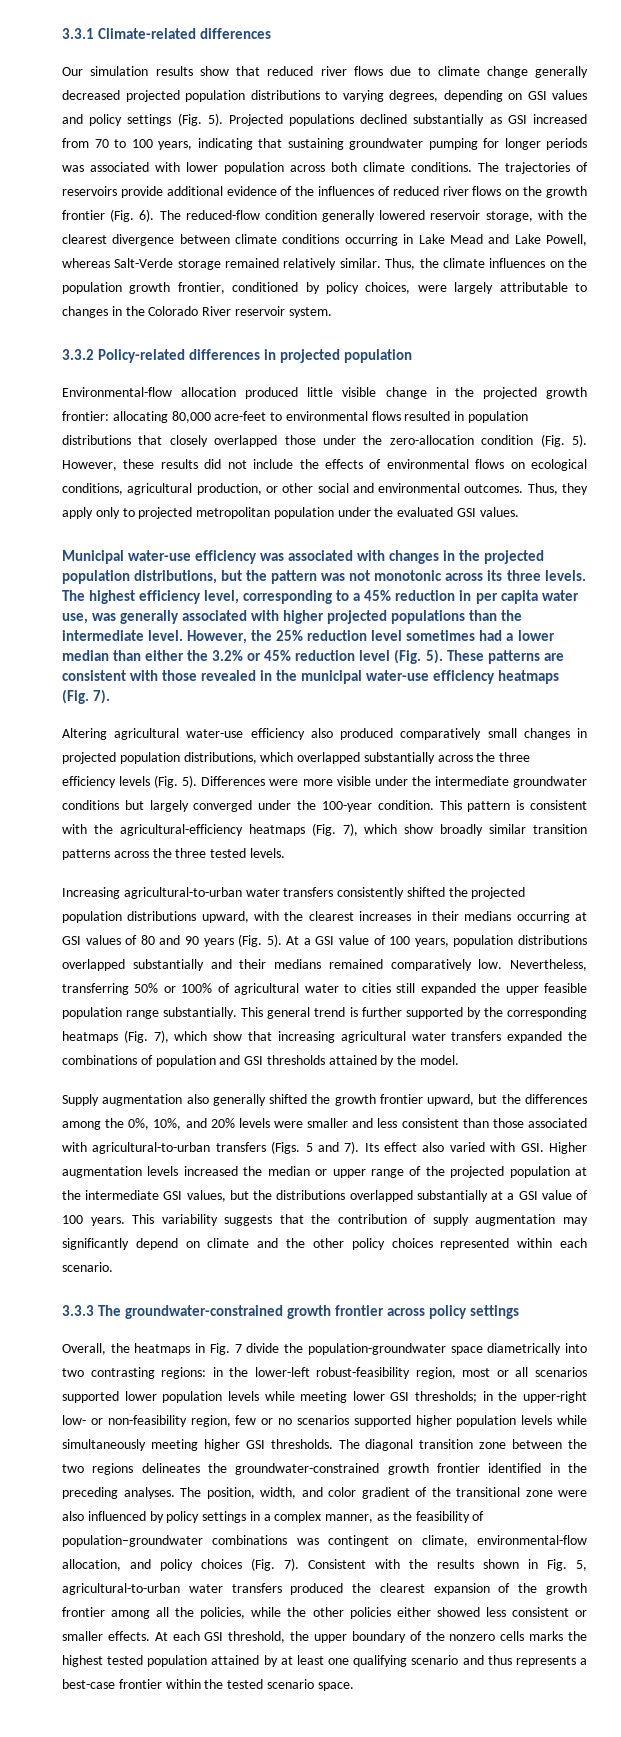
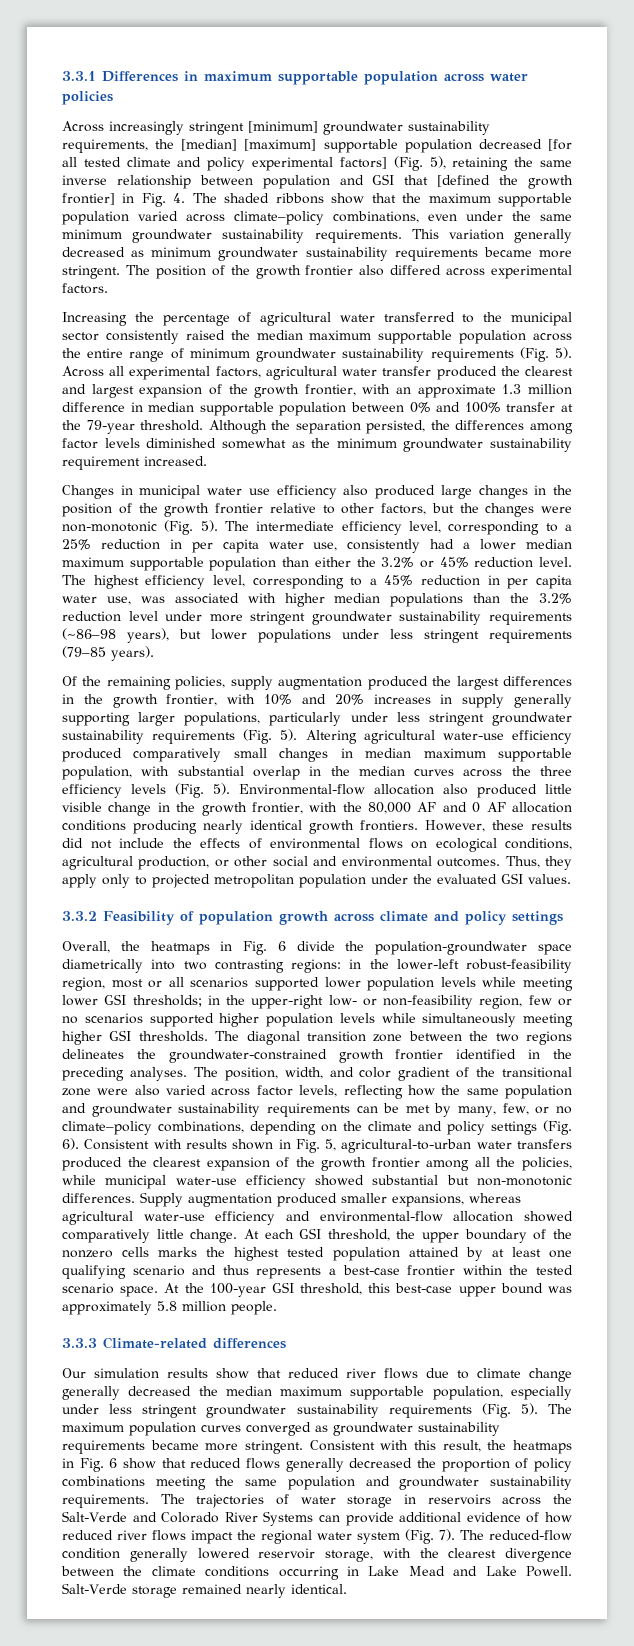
- 3.3.1 Climate-related differences
- Our simulation results show that reduced river flows due to climate change generally decreased projected population distributions to varying degrees, depending on GSI values and policy settings (Fig. 5). Projected populations declined substantially as GSI increased from 70 to 100 years, indicating that sustaining groundwater pumping for longer periods was associated with lower population across both climate conditions. The trajectories of reservoirs provide additional evidence of the influences of reduced river flows on the growth frontier (Fig. 6). The reduced-flow condition generally lowered reservoir storage, with the clearest divergence between climate conditions occurring in Lake Mead and Lake Powell, whereas Salt-Verde storage remained relatively similar. Thus, the climate influences on the population growth frontier, conditioned by policy choices, were largely attributable to changes in the Colorado River reservoir system.
- 3.3.2 Policy-related differences in projected population
- Environmental-flow allocation produced little visible change in the projected growth frontier: allocating 80,000 acre-feet to environmental flows resulted in population distributions that closely overlapped those under the zero-allocation condition (Fig. 5).
+ 3.3.1 Differences in maximum supportable population across water policies
+ Across increasingly stringent [minimum] groundwater sustainability requirements, the [median] [maximum] supportable population decreased [for all tested climate and policy experimental factors] (Fig. 5), retaining the same inverse relationship between population and GSI that [defined the growth frontier] in Fig. 4. The shaded ribbons show that the maximum supportable population varied across climate–policy combinations, even under the same minimum groundwater sustainability requirements. This variation generally decreased as minimum groundwater sustainability requirements became more stringent. The position of the growth frontier also differed across experimental factors.
+ Increasing the percentage of agricultural water transferred to the municipal sector consistently raised the median maximum supportable population across the entire range of minimum groundwater sustainability requirements (Fig. 5). Across all experimental factors, agricultural water transfer produced the clearest and largest expansion of the growth frontier, with an approximate 1.3 million difference in median supportable population between 0% and 100% transfer at the 79-year threshold. Although the separation persisted, the differences among factor levels diminished somewhat as the minimum groundwater sustainability requirement increased.
+ Changes in municipal water use efficiency also produced large changes in the position of the growth frontier relative to other factors, but the changes were non-monotonic (Fig. 5). The intermediate efficiency level, corresponding to a 25% reduction in per capita water use, consistently had a lower median maximum supportable population than either the 3.2% or 45% reduction level. The highest efficiency level, corresponding to a 45% reduction in per capita water use, was associated with higher median populations than the 3.2% reduction level under more stringent groundwater sustainability requirements (~86–98 years), but lower populations under less stringent requirements (79–85 years).
+ Of the remaining policies, supply augmentation produced the largest differences in the growth frontier, with 10% and 20% increases in supply generally supporting larger populations, particularly under less stringent groundwater sustainability requirements (Fig. 5). Altering agricultural water-use efficiency produced comparatively small changes in median maximum supportable population, with substantial overlap in the median curves across the three efficiency levels (Fig. 5). Environmental-flow allocation also produced little visible change in the growth frontier, with the 80,000 AF and 0 AF allocation conditions producing nearly identical growth frontiers.
- Municipal water-use efficiency was associated with changes in the projected population distributions, but the pattern was not monotonic across its three levels. The highest efficiency level, corresponding to a 45% reduction in per capita water use, was generally associated with higher projected populations than the intermediate level. However, the 25% reduction level sometimes had a lower median than either the 3.2% or 45% reduction level (Fig. 5). These patterns are consistent with those revealed in the municipal water-use efficiency heatmaps (Fig. 7).
- Altering agricultural water-use efficiency also produced comparatively small changes in projected population distributions, which overlapped substantially across the three efficiency levels (Fig. 5). Differences were more visible under the intermediate groundwater conditions but largely converged under the 100-year condition. This pattern is consistent with the agricultural-efficiency heatmaps (Fig. 7), which show broadly similar transition patterns across the three tested levels.
- Increasing agricultural-to-urban water transfers consistently shifted the projected population distributions upward, with the clearest increases in their medians occurring at GSI values of 80 and 90 years (Fig. 5). At a GSI value of 100 years, population distributions overlapped substantially and their medians remained comparatively low. Nevertheless, transferring 50% or 100% of agricultural water to cities still expanded the upper feasible population range substantially. This general trend is further supported by the corresponding heatmaps (Fig. 7), which show that increasing agricultural water transfers expanded the combinations of population and GSI thresholds attained by the model.
- Supply augmentation also generally shifted the growth frontier upward, but the differences among the 0%, 10%, and 20% levels were smaller and less consistent than those associated with agricultural-to-urban transfers (Figs. 5 and 7). Its effect also varied with GSI. Higher augmentation levels increased the median or upper range of the projected population at the intermediate GSI values, but the distributions overlapped substantially at a GSI value of 100 years. This variability suggests that the contribution of supply augmentation may significantly depend on climate and the other policy choices represented within each scenario.
- 3.3.3 The groundwater-constrained growth frontier across policy settings
+ 3.3.2 Feasibility of population growth across climate and policy settings
- Overall, the heatmaps in Fig. 7 divide the population-groundwater space diametrically into two contrasting regions: in the lower-left robust-feasibility region, most or all scenarios supported lower population levels while meeting lower GSI thresholds; in the upper-right low- or non-feasibility region, few or no scenarios supported higher population levels while simultaneously meeting higher GSI thresholds.
+ Overall, the heatmaps in Fig. 6 divide the population-groundwater space diametrically into two contrasting regions: in the lower-left robust-feasibility region, most or all scenarios supported lower population levels while meeting lower GSI thresholds; in the upper-right low- or non-feasibility region, few or no scenarios supported higher population levels while simultaneously meeting higher GSI thresholds.
- The position, width, and color gradient of the transitional zone were also influenced by policy settings in a complex manner, as the feasibility of population–groundwater combinations was contingent on climate, environmental-flow allocation, and policy choices (Fig. 7). Consistent with the results shown in Fig. 5, agricultural-to-urban water transfers produced the clearest expansion of the growth frontier among all the policies, while the other policies either showed less consistent or smaller effects.
+ The position, width, and color gradient of the transitional zone were also varied across factor levels, reflecting how the same population and groundwater sustainability requirements can be met by many, few, or no climate–policy combinations, depending on the climate and policy settings (Fig. 6). Consistent with results shown in Fig. 5, agricultural-to-urban water transfers produced the clearest expansion of the growth frontier among all the policies, while municipal water-use efficiency showed substantial but non-monotonic differences. Supply augmentation produced smaller expansions, whereas agricultural water-use efficiency and environmental-flow allocation showed comparatively little change.
+ At the 100-year GSI threshold, this best-case upper bound was approximately 5.8 million people.
+ 3.3.3 Climate-related differences
+ Our simulation results show that reduced river flows due to climate change generally decreased the median maximum supportable population, especially under less stringent groundwater sustainability requirements (Fig. 5). The maximum population curves converged as groundwater sustainability requirements became more stringent. Consistent with this result, the heatmaps in Fig. 6 show that reduced flows generally decreased the proportion of policy combinations meeting the same population and groundwater sustainability requirements. The trajectories of water storage in reservoirs across the Salt-Verde and Colorado River Systems can provide additional evidence of how reduced river flows impact the regional water system (Fig. 7). The reduced-flow condition generally lowered reservoir storage, with the clearest divergence between the climate conditions occurring in Lake Mead and Lake Powell. Salt-Verde storage remained nearly identical.

